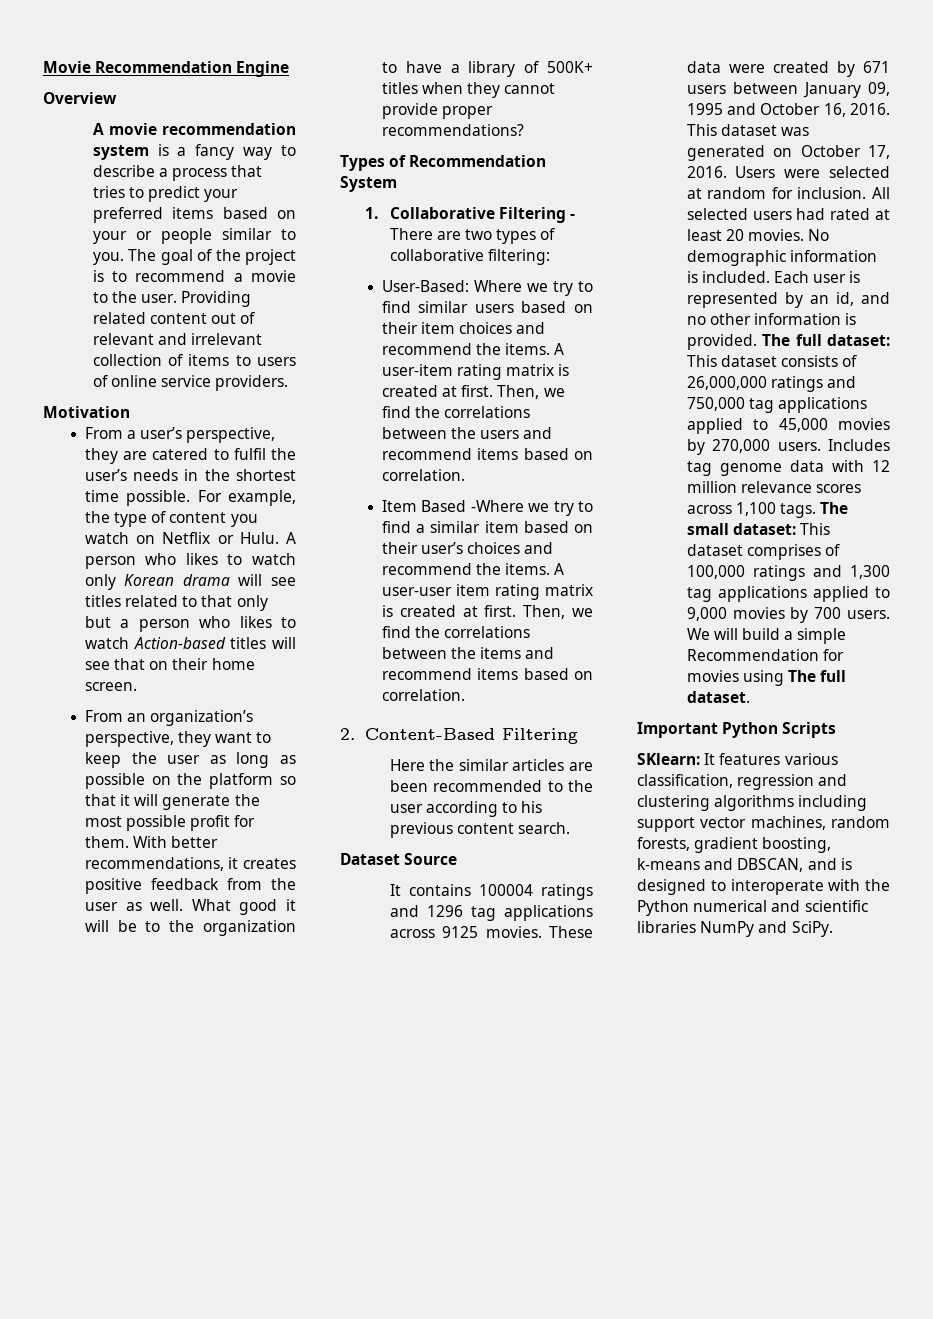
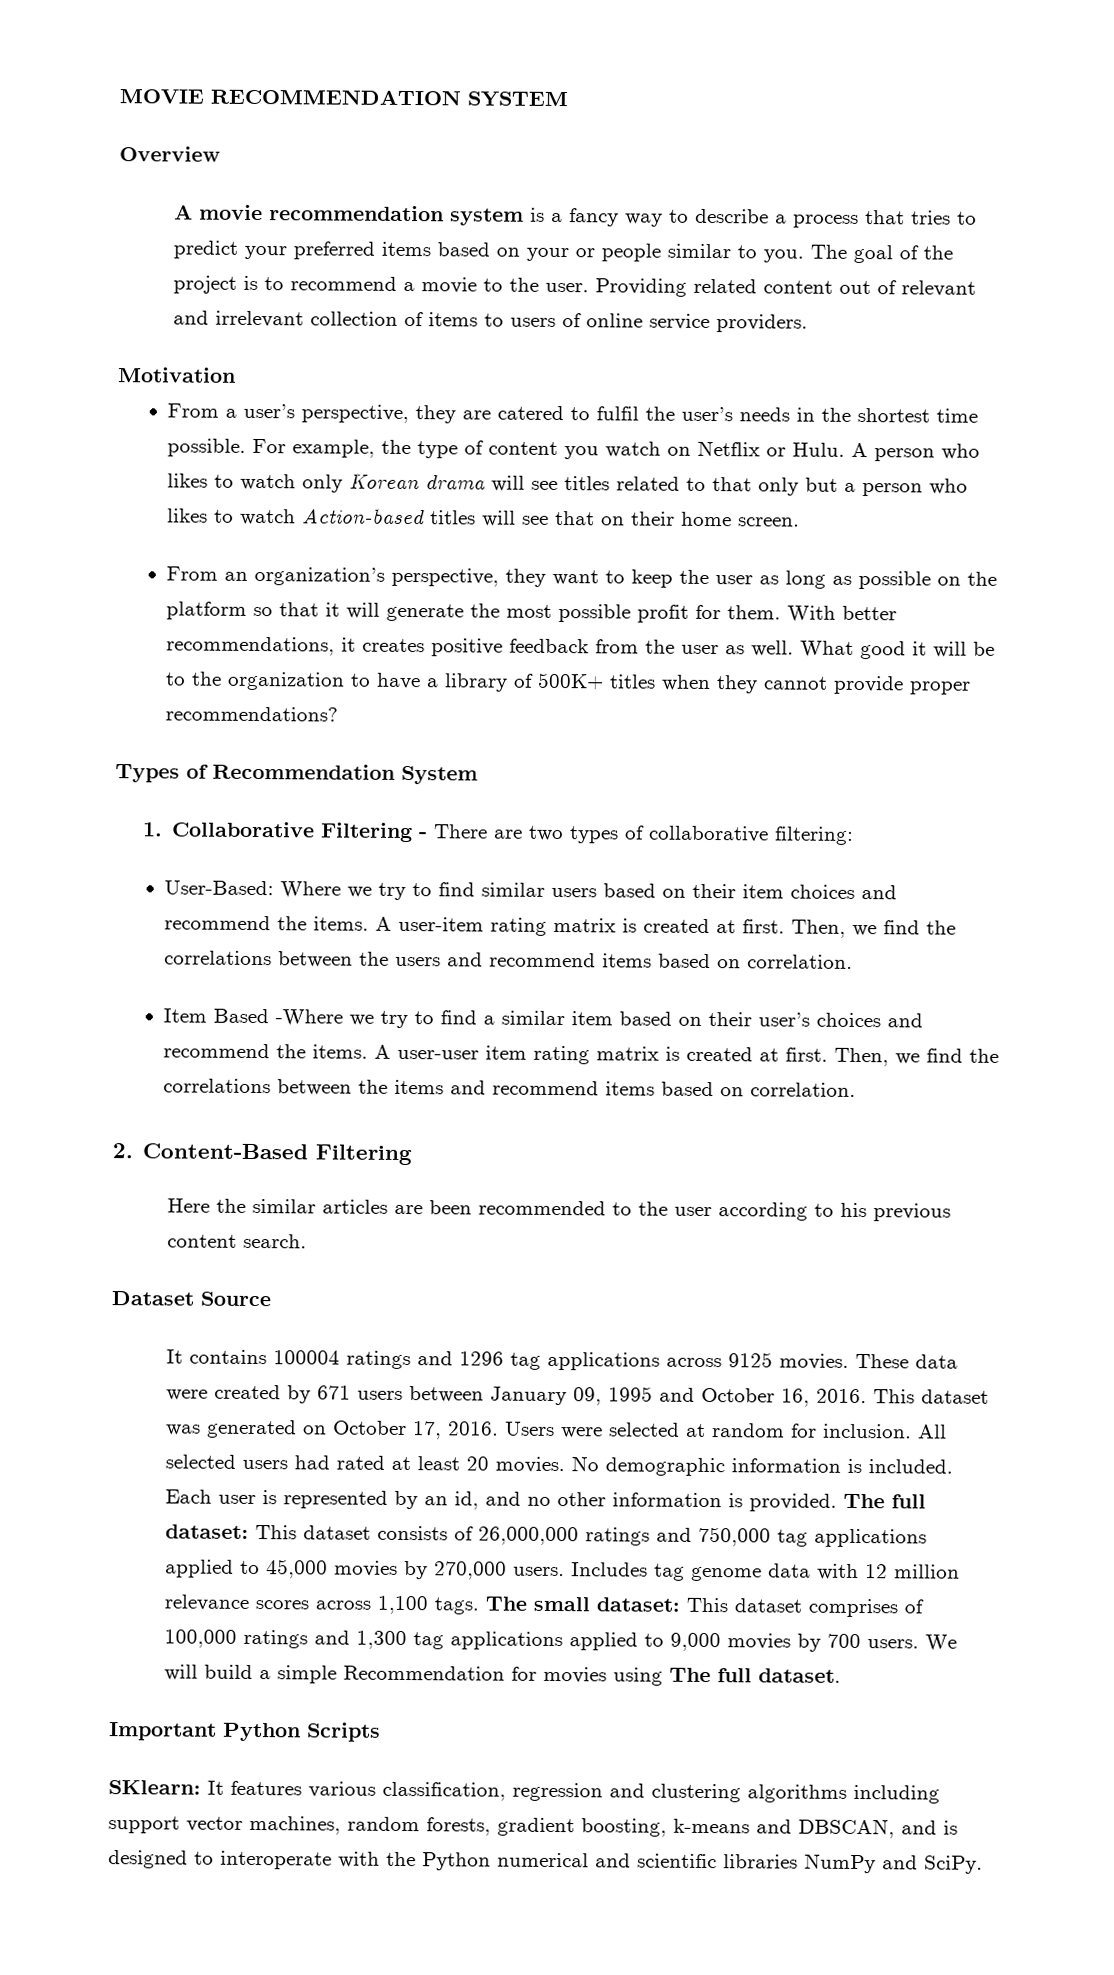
- Movie Recommendation Engine
+ MOVIE RECOMMENDATION SYSTEM

